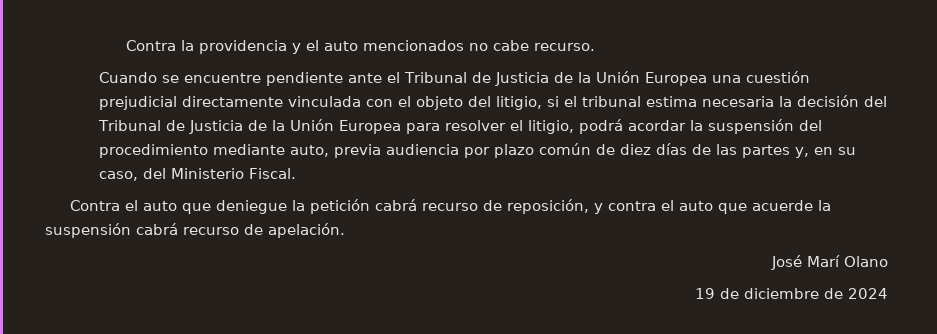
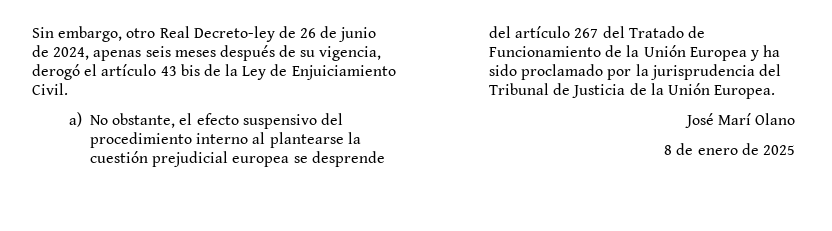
- Contra la providencia y el auto mencionados no cabe recurso.
- Cuando se encuentre pendiente ante el Tribunal de Justicia de la Unión Europea una cuestión prejudicial directamente vinculada con el objeto del litigio, si el tribunal estima necesaria la decisión del Tribunal de Justicia de la Unión Europea para resolver el litigio, podrá acordar la suspensión del procedimiento mediante auto, previa audiencia por plazo común de diez días de las partes y, en su caso, del Ministerio Fiscal.
- Contra el auto que deniegue la petición cabrá recurso de reposición, y contra el auto que acuerde la suspensión cabrá recurso de apelación.
+ Sin embargo, otro Real Decreto-ley de 26 de junio de 2024, apenas seis meses después de su vigencia, derogó el artículo 43 bis de la Ley de Enjuiciamiento Civil.
+ a) No obstante, el efecto suspensivo del procedimiento interno al plantearse la cuestión prejudicial europea se desprende del artículo 267 del Tratado de Funcionamiento de la Unión Europea y ha sido proclamado por la jurisprudencia del Tribunal de Justicia de la Unión Europea.
  José Marí Olano
- 19 de diciembre de 2024
+ 8 de enero de 2025

